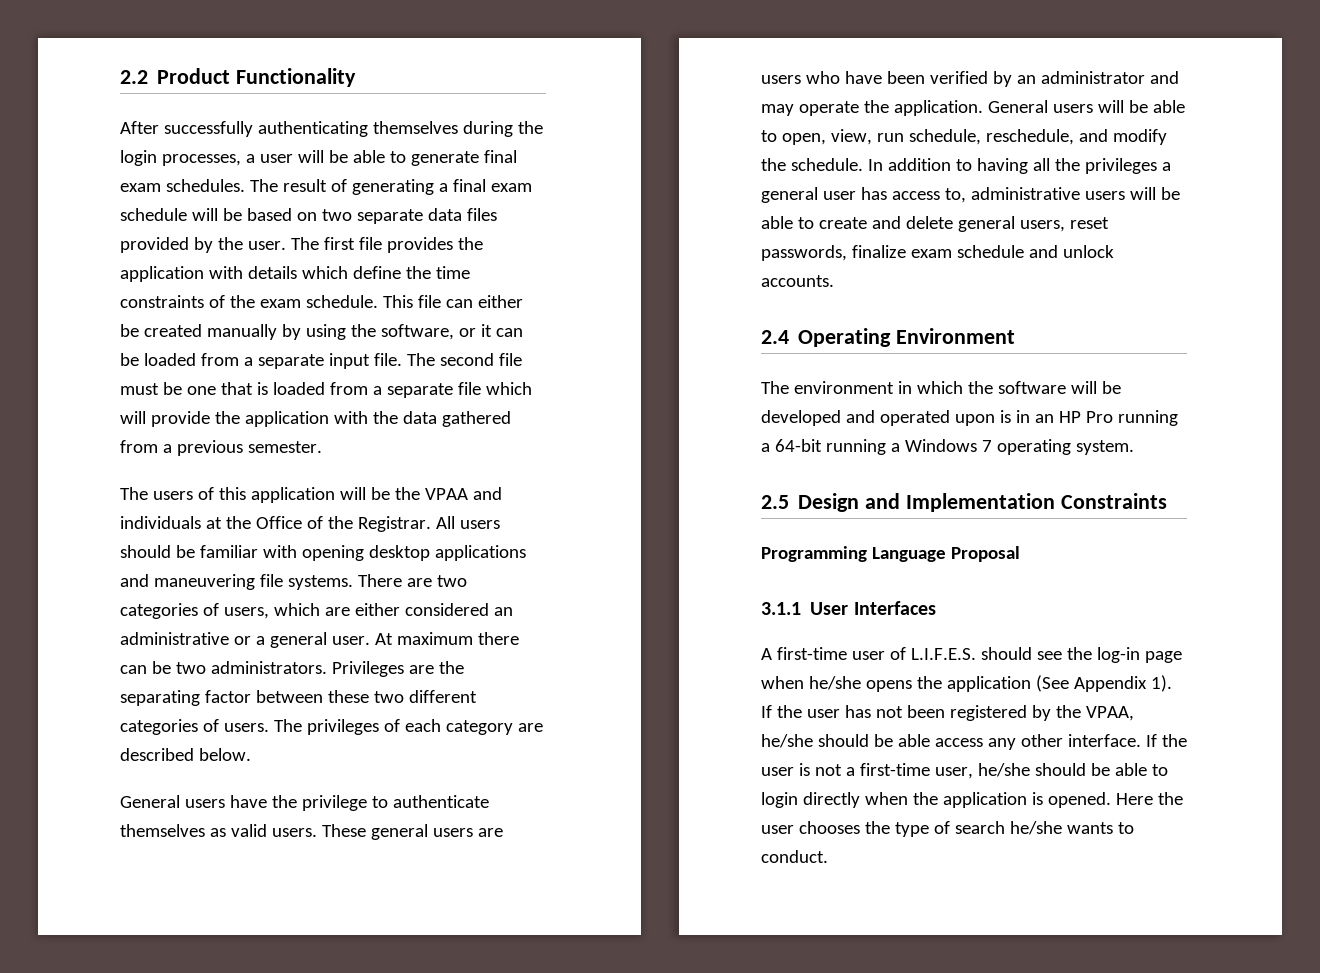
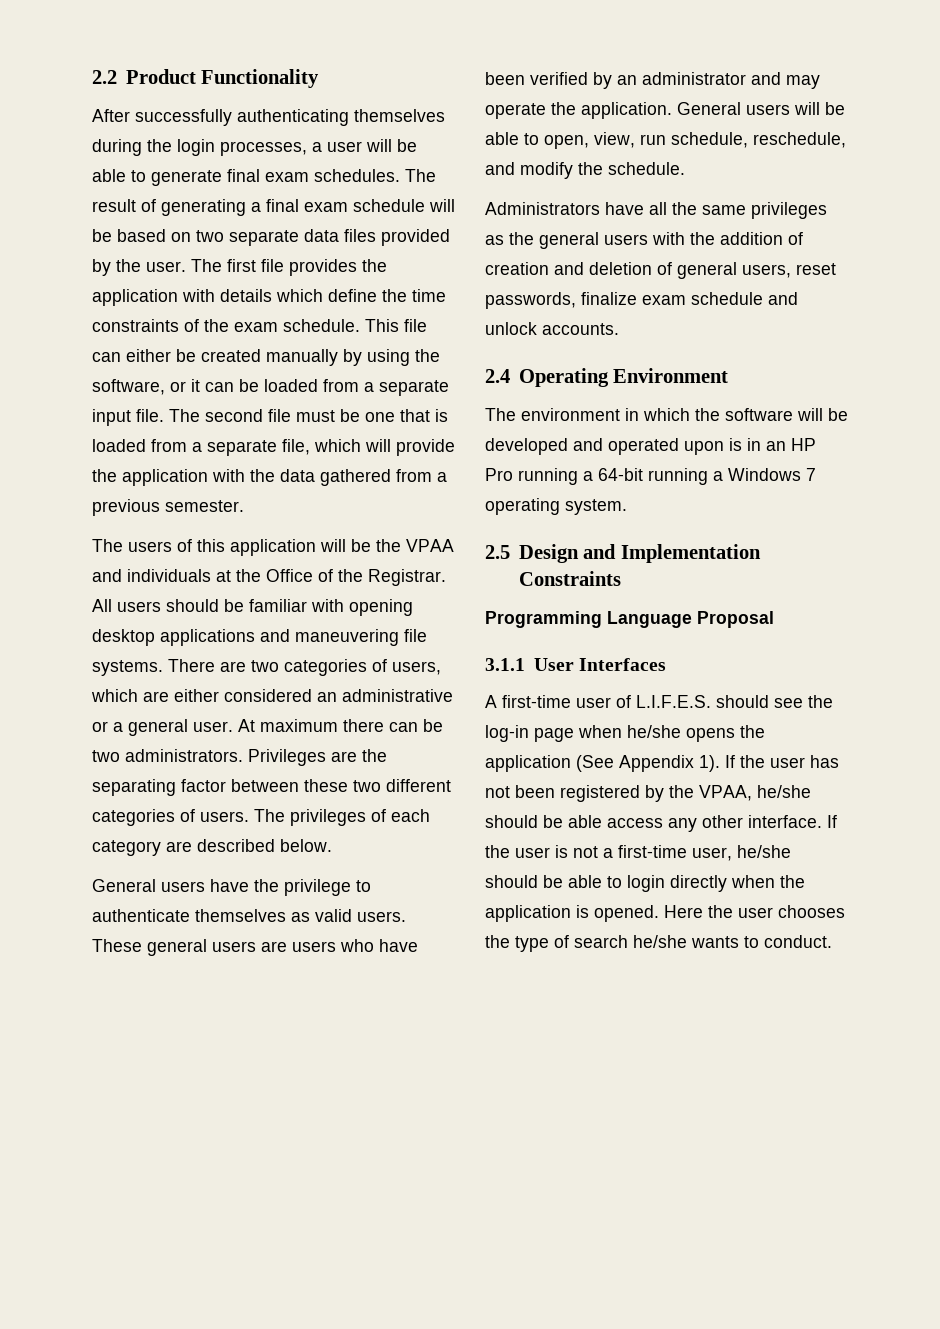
- The second file must be one that is loaded from a separate file which will provide the application with the data gathered from a previous semester.
+ The second file must be one that is loaded from a separate file, which will provide the application with the data gathered from a previous semester.
- General users will be able to open, view, run schedule, reschedule, and modify the schedule. In addition to having all the privileges a general user has access to, administrative users will be able to create and delete general users, reset passwords, finalize exam schedule and unlock accounts.
+ General users will be able to open, view, run schedule, reschedule, and modify the schedule.
+ Administrators have all the same privileges as the general users with the addition of creation and deletion of general users, reset passwords, finalize exam schedule and unlock accounts.

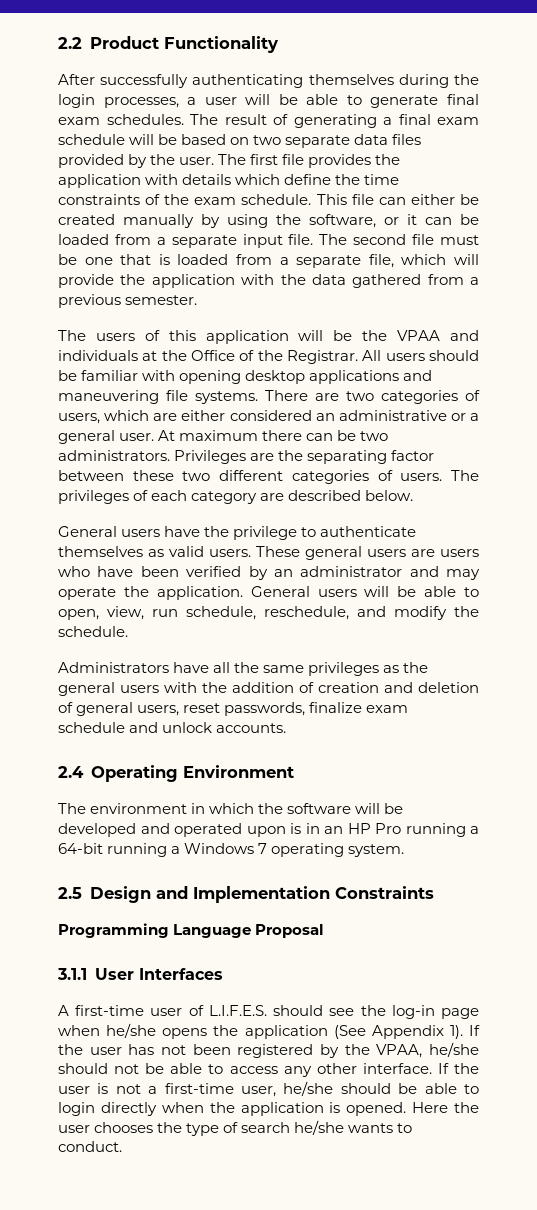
- If the user has not been registered by the VPAA, he/she should be able access any other interface.
+ If the user has not been registered by the VPAA, he/she should not be able to access any other interface.

